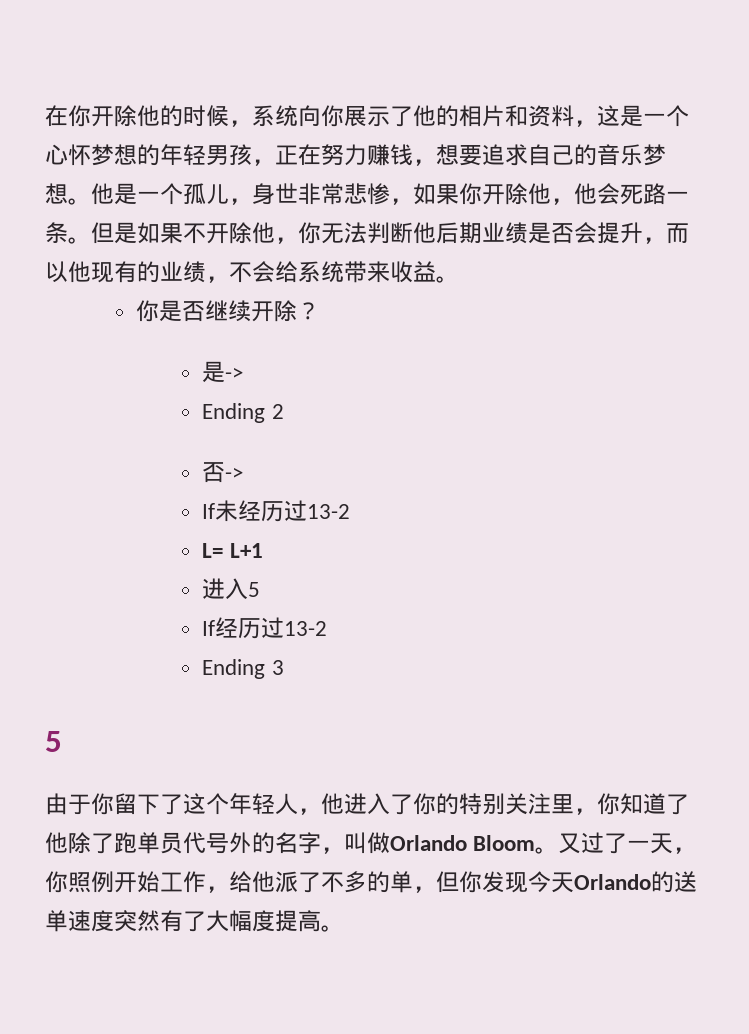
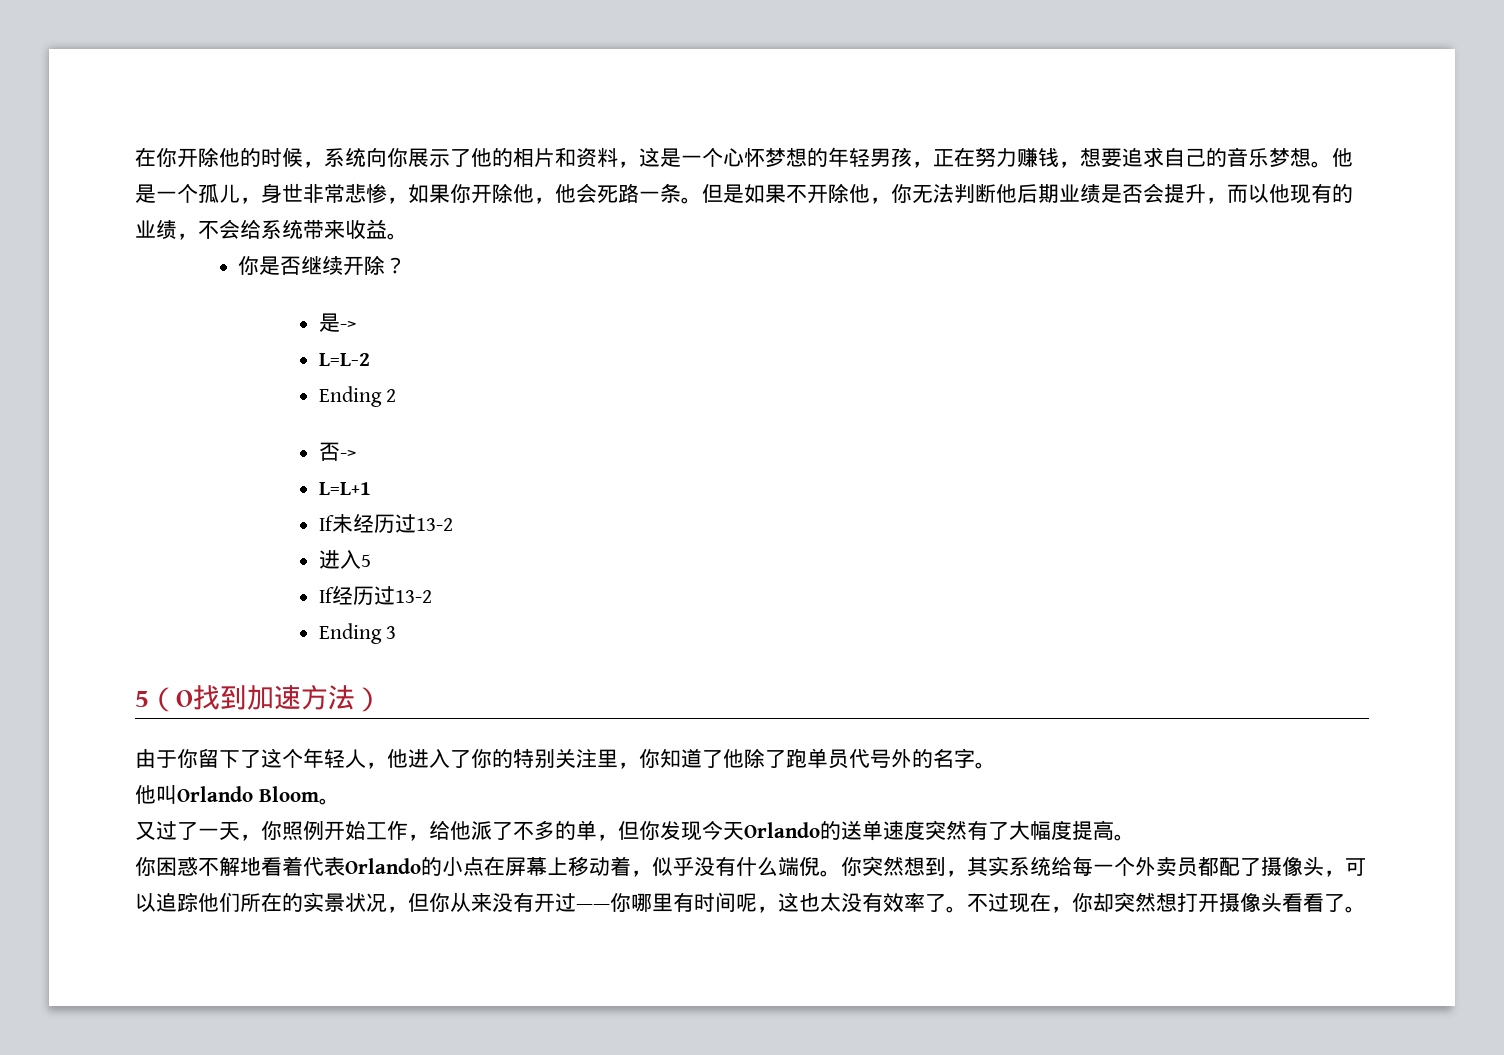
+ L=L-2
+ L=L+1
- L= L+1
  Ending 3
- 5
+ 5（O找到加速方法）
- 由于你留下了这个年轻人，他进入了你的特别关注里，你知道了他除了跑单员代号外的名字，叫做Orlando Bloom。又过了一天，你照例开始工作，给他派了不多的单，但你发现今天Orlando的送单速度突然有了大幅度提高。
+ 由于你留下了这个年轻人，他进入了你的特别关注里，你知道了他除了跑单员代号外的名字。
+ 他叫Orlando Bloom。
+ 又过了一天，你照例开始工作，给他派了不多的单，但你发现今天Orlando的送单速度突然有了大幅度提高。
+ 你困惑不解地看着代表Orlando的小点在屏幕上移动着，似乎没有什么端倪。你突然想到，其实系统给每一个外卖员都配了摄像头，可以追踪他们所在的实景状况，但你从来没有开过——你哪里有时间呢，这也太没有效率了。不过现在，你却突然想打开摄像头看看了。

